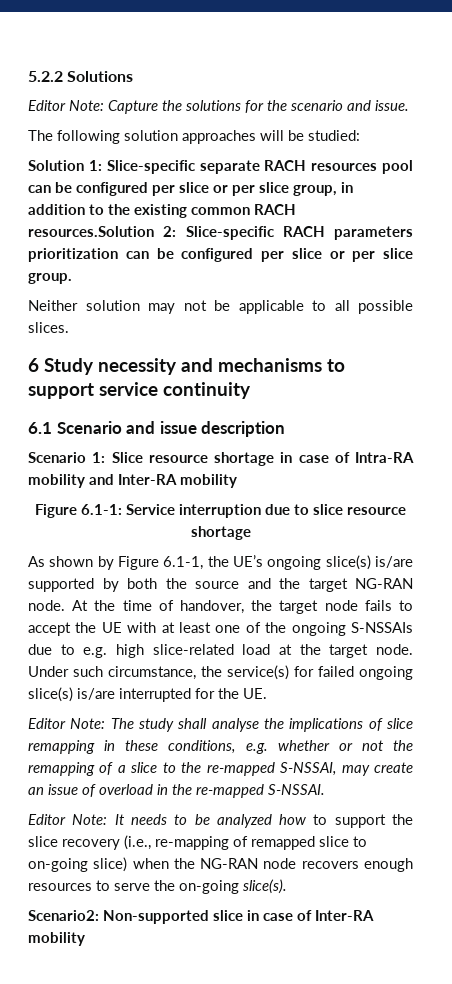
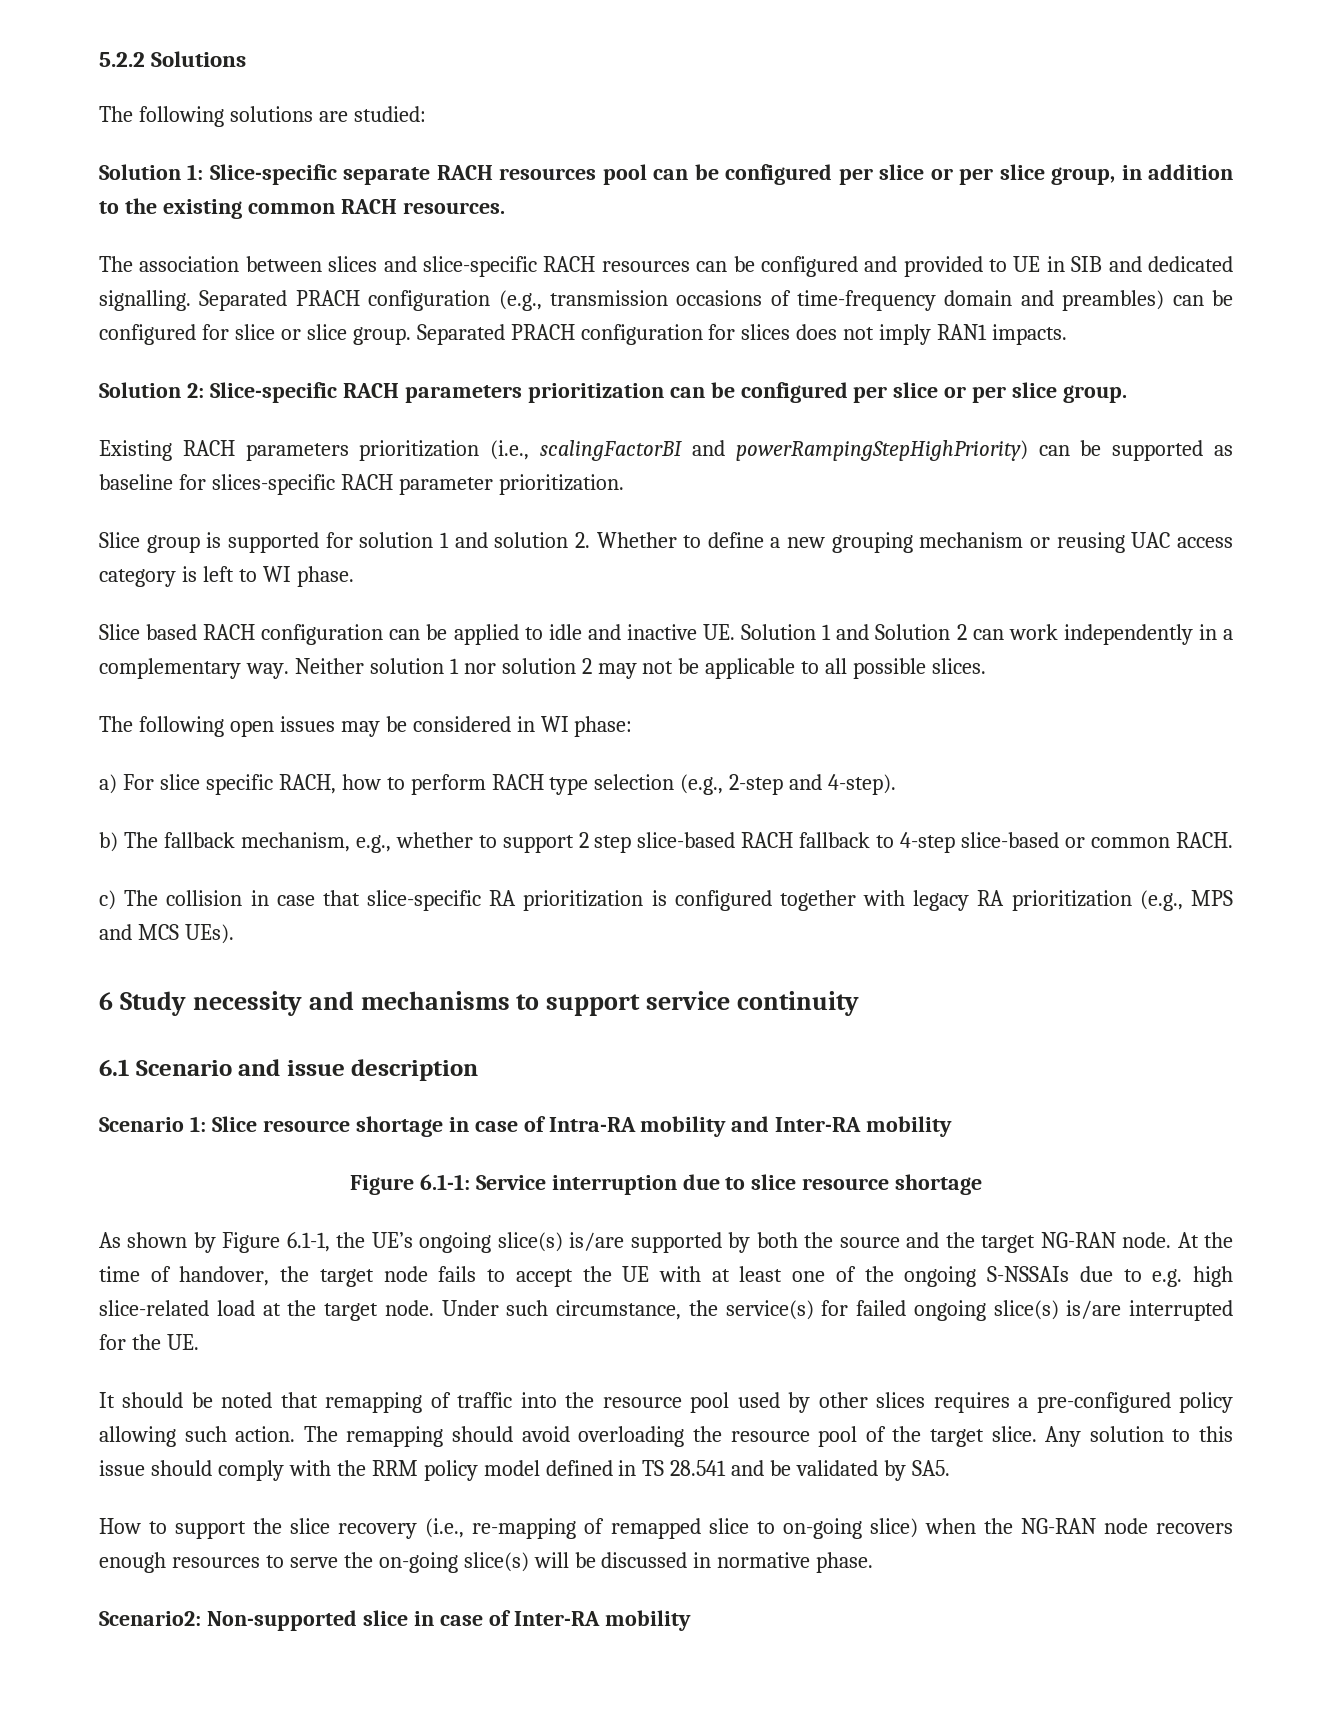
- Editor Note: Capture the solutions for the scenario and issue.
- The following solution approaches will be studied:
+ The following solutions are studied:
- Solution 1: Slice-specific separate RACH resources pool can be configured per slice or per slice group, in addition to the existing common RACH resources.Solution 2: Slice-specific RACH parameters prioritization can be configured per slice or per slice group.
+ Solution 1: Slice-specific separate RACH resources pool can be configured per slice or per slice group, in addition to the existing common RACH resources.
+ The association between slices and slice-specific RACH resources can be configured and provided to UE in SIB and dedicated signalling. Separated PRACH configuration (e.g., transmission occasions of time-frequency domain and preambles) can be configured for slice or slice group. Separated PRACH configuration for slices does not imply RAN1 impacts.
+ Solution 2: Slice-specific RACH parameters prioritization can be configured per slice or per slice group.
- Neither solution may not be applicable to all possible slices.
+ Existing RACH parameters prioritization (i.e., scalingFactorBI and powerRampingStepHighPriority) can be supported as baseline for slices-specific RACH parameter prioritization.
+ Slice group is supported for solution 1 and solution 2. Whether to define a new grouping mechanism or reusing UAC access category is left to WI phase.
+ Slice based RACH configuration can be applied to idle and inactive UE. Solution 1 and Solution 2 can work independently in a complementary way. Neither solution 1 nor solution 2 may not be applicable to all possible slices.
+ The following open issues may be considered in WI phase:
+ a) For slice specific RACH, how to perform RACH type selection (e.g., 2-step and 4-step).
+ b) The fallback mechanism, e.g., whether to support 2 step slice-based RACH fallback to 4-step slice-based or common RACH.
+ c) The collision in case that slice-specific RA prioritization is configured together with legacy RA prioritization (e.g., MPS and MCS UEs).
- Editor Note: The study shall analyse the implications of slice remapping in these conditions, e.g. whether or not the remapping of a slice to the re-mapped S-NSSAI, may create an issue of overload in the re-mapped S-NSSAI.
- Editor Note: It needs to be analyzed how to support the slice recovery (i.e., re-mapping of remapped slice to on-going slice) when the NG-RAN node recovers enough resources to serve the on-going slice(s).
+ It should be noted that remapping of traffic into the resource pool used by other slices requires a pre-configured policy allowing such action. The remapping should avoid overloading the resource pool of the target slice. Any solution to this issue should comply with the RRM policy model defined in TS 28.541 and be validated by SA5.
+ How to support the slice recovery (i.e., re-mapping of remapped slice to on-going slice) when the NG-RAN node recovers enough resources to serve the on-going slice(s) will be discussed in normative phase.

